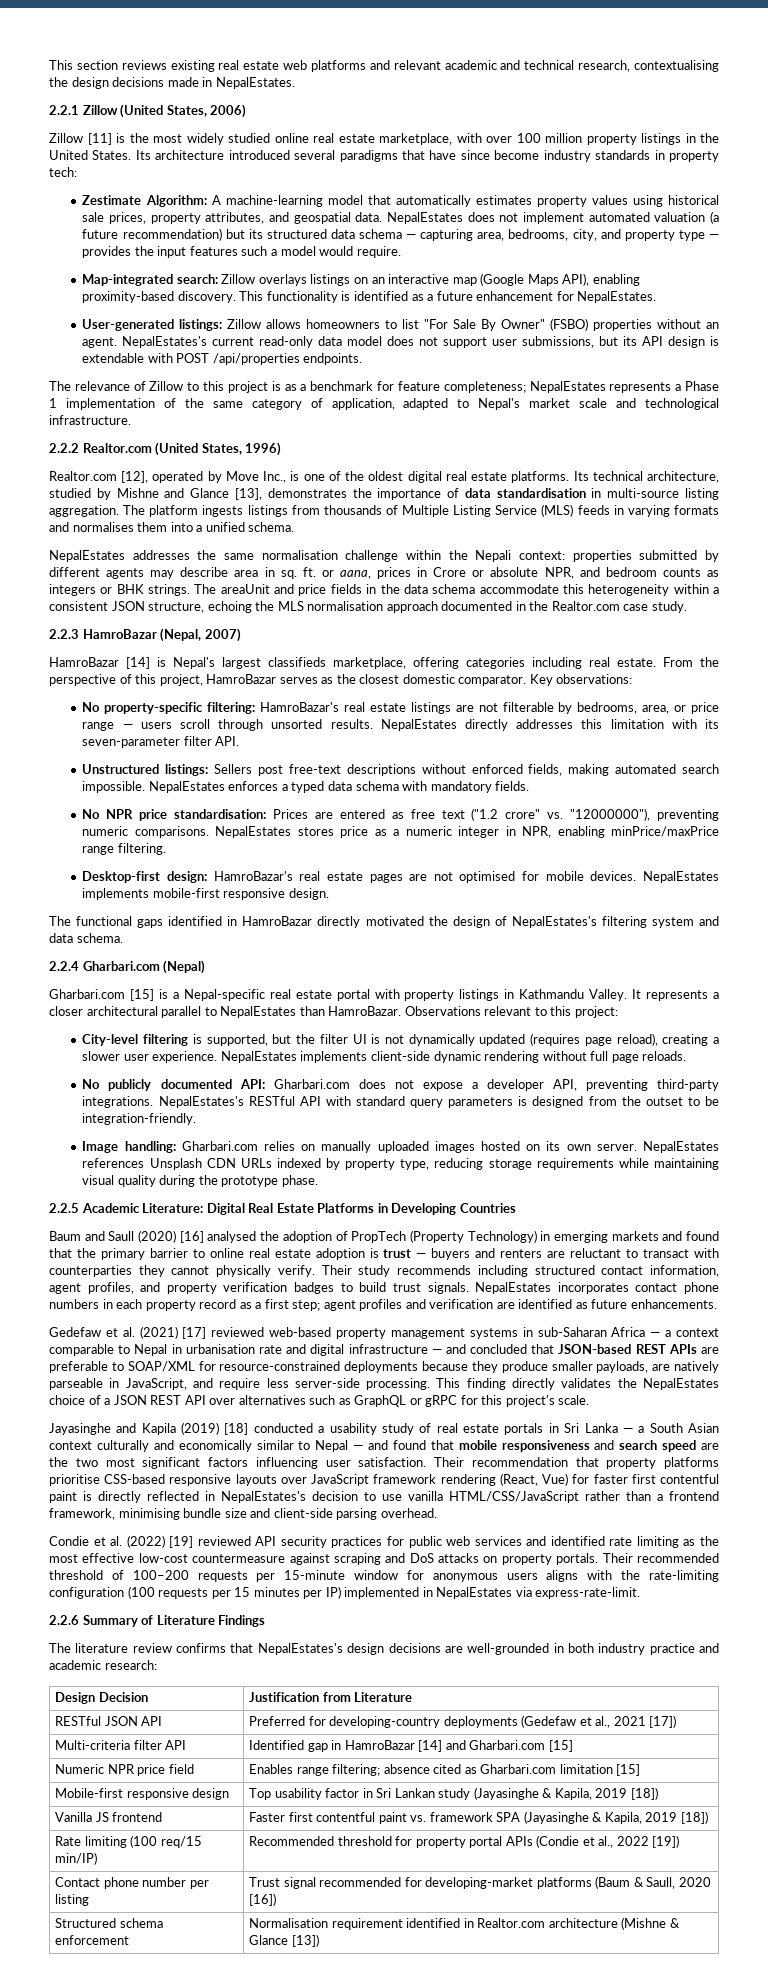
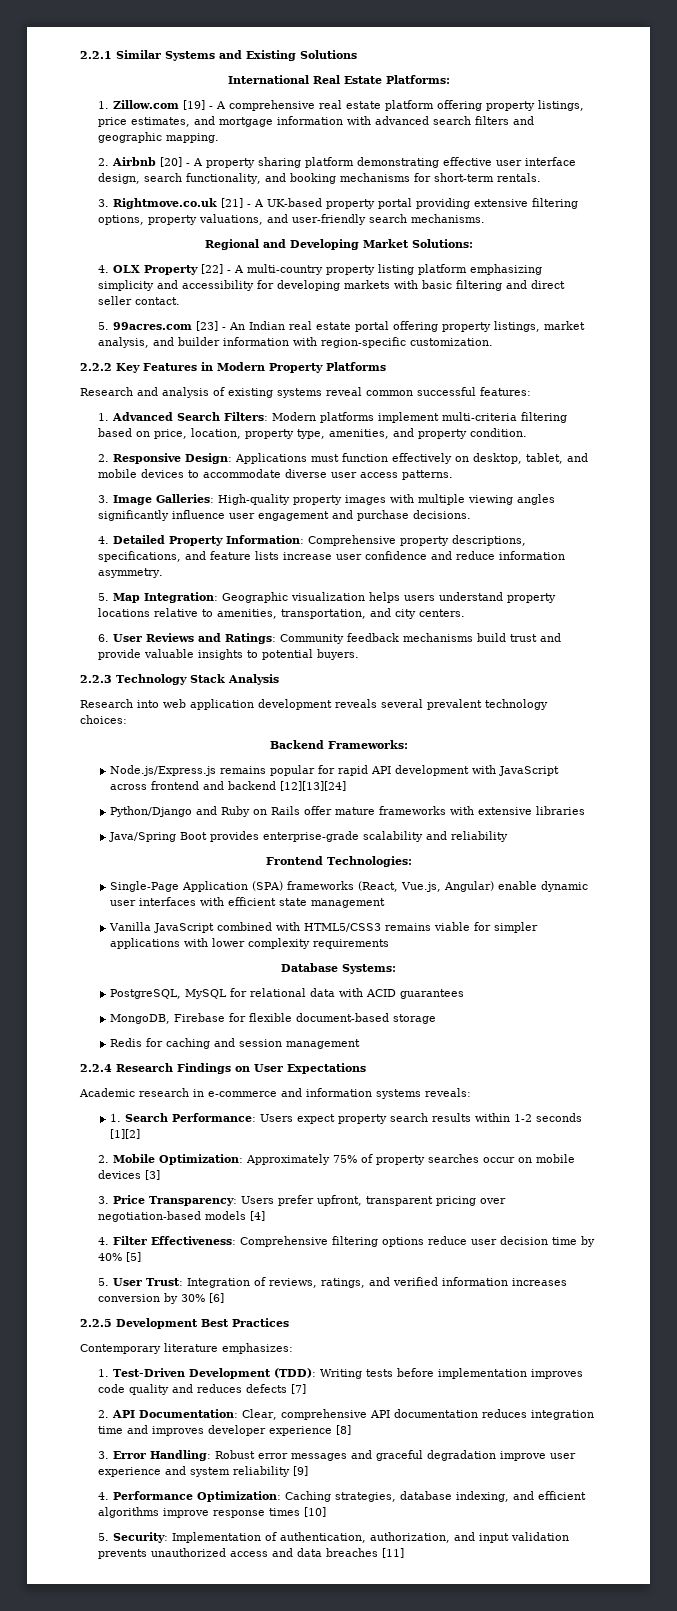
- This section reviews existing real estate web platforms and relevant academic and technical research, contextualising the design decisions made in NepalEstates.
- 2.2.1 Zillow (United States, 2006)
- Zillow [11] is the most widely studied online real estate marketplace, with over 100 million property listings in the United States. Its architecture introduced several paradigms that have since become industry standards in property tech:
- Zestimate Algorithm: A machine-learning model that automatically estimates property values using historical sale prices, property attributes, and geospatial data. NepalEstates does not implement automated valuation (a future recommendation) but its structured data schema — capturing area, bedrooms, city, and property type — provides the input features such a model would require.
- Map-integrated search: Zillow overlays listings on an interactive map (Google Maps API), enabling proximity-based discovery. This functionality is identified as a future enhancement for NepalEstates.
- User-generated listings: Zillow allows homeowners to list "For Sale By Owner" (FSBO) properties without an agent. NepalEstates's current read-only data model does not support user submissions, but its API design is extendable with POST /api/properties endpoints.
- The relevance of Zillow to this project is as a benchmark for feature completeness; NepalEstates represents a Phase 1 implementation of the same category of application, adapted to Nepal's market scale and technological infrastructure.
- 2.2.2 Realtor.com (United States, 1996)
- Realtor.com [12], operated by Move Inc., is one of the oldest digital real estate platforms. Its technical architecture, studied by Mishne and Glance [13], demonstrates the importance of data standardisation in multi-source listing aggregation. The platform ingests listings from thousands of Multiple Listing Service (MLS) feeds in varying formats and normalises them into a unified schema.
- NepalEstates addresses the same normalisation challenge within the Nepali context: properties submitted by different agents may describe area in sq. ft. or aana, prices in Crore or absolute NPR, and bedroom counts as integers or BHK strings. The areaUnit and price fields in the data schema accommodate this heterogeneity within a consistent JSON structure, echoing the MLS normalisation approach documented in the Realtor.com case study.
- 2.2.3 HamroBazar (Nepal, 2007)
- HamroBazar [14] is Nepal's largest classifieds marketplace, offering categories including real estate. From the perspective of this project, HamroBazar serves as the closest domestic comparator. Key observations:
- No property-specific filtering: HamroBazar's real estate listings are not filterable by bedrooms, area, or price range — users scroll through unsorted results. NepalEstates directly addresses this limitation with its seven-parameter filter API.
- Unstructured listings: Sellers post free-text descriptions without enforced fields, making automated search impossible. NepalEstates enforces a typed data schema with mandatory fields.
- No NPR price standardisation: Prices are entered as free text ("1.2 crore" vs. "12000000"), preventing numeric comparisons. NepalEstates stores price as a numeric integer in NPR, enabling minPrice/maxPrice range filtering.
- Desktop-first design: HamroBazar's real estate pages are not optimised for mobile devices. NepalEstates implements mobile-first responsive design.
- The functional gaps identified in HamroBazar directly motivated the design of NepalEstates's filtering system and data schema.
- 2.2.4 Gharbari.com (Nepal)
- Gharbari.com [15] is a Nepal-specific real estate portal with property listings in Kathmandu Valley. It represents a closer architectural parallel to NepalEstates than HamroBazar. Observations relevant to this project:
- City-level filtering is supported, but the filter UI is not dynamically updated (requires page reload), creating a slower user experience. NepalEstates implements client-side dynamic rendering without full page reloads.
- No publicly documented API: Gharbari.com does not expose a developer API, preventing third-party integrations. NepalEstates's RESTful API with standard query parameters is designed from the outset to be integration-friendly.
- Image handling: Gharbari.com relies on manually uploaded images hosted on its own server. NepalEstates references Unsplash CDN URLs indexed by property type, reducing storage requirements while maintaining visual quality during the prototype phase.
- 2.2.5 Academic Literature: Digital Real Estate Platforms in Developing Countries
- Baum and Saull (2020) [16] analysed the adoption of PropTech (Property Technology) in emerging markets and found that the primary barrier to online real estate adoption is trust — buyers and renters are reluctant to transact with counterparties they cannot physically verify. Their study recommends including structured contact information, agent profiles, and property verification badges to build trust signals. NepalEstates incorporates contact phone numbers in each property record as a first step; agent profiles and verification are identified as future enhancements.
- Gedefaw et al. (2021) [17] reviewed web-based property management systems in sub-Saharan Africa — a context comparable to Nepal in urbanisation rate and digital infrastructure — and concluded that JSON-based REST APIs are preferable to SOAP/XML for resource-constrained deployments because they produce smaller payloads, are natively parseable in JavaScript, and require less server-side processing. This finding directly validates the NepalEstates choice of a JSON REST API over alternatives such as GraphQL or gRPC for this project's scale.
- Jayasinghe and Kapila (2019) [18] conducted a usability study of real estate portals in Sri Lanka — a South Asian context culturally and economically similar to Nepal — and found that mobile responsiveness and search speed are the two most significant factors influencing user satisfaction. Their recommendation that property platforms prioritise CSS-based responsive layouts over JavaScript framework rendering (React, Vue) for faster first contentful paint is directly reflected in NepalEstates's decision to use vanilla HTML/CSS/JavaScript rather than a frontend framework, minimising bundle size and client-side parsing overhead.
- Condie et al. (2022) [19] reviewed API security practices for public web services and identified rate limiting as the most effective low-cost countermeasure against scraping and DoS attacks on property portals. Their recommended threshold of 100–200 requests per 15-minute window for anonymous users aligns with the rate-limiting configuration (100 requests per 15 minutes per IP) implemented in NepalEstates via express-rate-limit.
- 2.2.6 Summary of Literature Findings
- The literature review confirms that NepalEstates's design decisions are well-grounded in both industry practice and academic research:
- Design Decision | Justification from Literature
- RESTful JSON API | Preferred for developing-country deployments (Gedefaw et al., 2021 [17])
- Multi-criteria filter API | Identified gap in HamroBazar [14] and Gharbari.com [15]
- Numeric NPR price field | Enables range filtering; absence cited as Gharbari.com limitation [15]
- Mobile-first responsive design | Top usability factor in Sri Lankan study (Jayasinghe & Kapila, 2019 [18])
- Vanilla JS frontend | Faster first contentful paint vs. framework SPA (Jayasinghe & Kapila, 2019 [18])
- Rate limiting (100 req/15 min/IP) | Recommended threshold for property portal APIs (Condie et al., 2022 [19])
- Contact phone number per listing | Trust signal recommended for developing-market platforms (Baum & Saull, 2020 [16])
- Structured schema enforcement | Normalisation requirement identified in Realtor.com architecture (Mishne & Glance [13])
+ 2.2.1 Similar Systems and Existing Solutions
+ International Real Estate Platforms:
+ 1. Zillow.com [19] - A comprehensive real estate platform offering property listings, price estimates, and mortgage information with advanced search filters and geographic mapping.
+ 2. Airbnb [20] - A property sharing platform demonstrating effective user interface design, search functionality, and booking mechanisms for short-term rentals.
+ 3. Rightmove.co.uk [21] - A UK-based property portal providing extensive filtering options, property valuations, and user-friendly search mechanisms.
+ Regional and Developing Market Solutions:
+ 4. OLX Property [22] - A multi-country property listing platform emphasizing simplicity and accessibility for developing markets with basic filtering and direct seller contact.
+ 5. 99acres.com [23] - An Indian real estate portal offering property listings, market analysis, and builder information with region-specific customization.
+ 2.2.2 Key Features in Modern Property Platforms
+ Research and analysis of existing systems reveal common successful features:
+ 1. Advanced Search Filters: Modern platforms implement multi-criteria filtering based on price, location, property type, amenities, and property condition.
+ 2. Responsive Design: Applications must function effectively on desktop, tablet, and mobile devices to accommodate diverse user access patterns.
+ 3. Image Galleries: High-quality property images with multiple viewing angles significantly influence user engagement and purchase decisions.
+ 4. Detailed Property Information: Comprehensive property descriptions, specifications, and feature lists increase user confidence and reduce information asymmetry.
+ 5. Map Integration: Geographic visualization helps users understand property locations relative to amenities, transportation, and city centers.
+ 6. User Reviews and Ratings: Community feedback mechanisms build trust and provide valuable insights to potential buyers.
+ 2.2.3 Technology Stack Analysis
+ Research into web application development reveals several prevalent technology choices:
+ Backend Frameworks:
+ Node.js/Express.js remains popular for rapid API development with JavaScript across frontend and backend [12][13][24]
+ Python/Django and Ruby on Rails offer mature frameworks with extensive libraries
+ Java/Spring Boot provides enterprise-grade scalability and reliability
+ Frontend Technologies:
+ Single-Page Application (SPA) frameworks (React, Vue.js, Angular) enable dynamic user interfaces with efficient state management
+ Vanilla JavaScript combined with HTML5/CSS3 remains viable for simpler applications with lower complexity requirements
+ Database Systems:
+ PostgreSQL, MySQL for relational data with ACID guarantees
+ MongoDB, Firebase for flexible document-based storage
+ Redis for caching and session management
+ 2.2.4 Research Findings on User Expectations
+ Academic research in e-commerce and information systems reveals:
+ 1. Search Performance: Users expect property search results within 1-2 seconds [1][2]
+ 2. Mobile Optimization: Approximately 75% of property searches occur on mobile devices [3]
+ 3. Price Transparency: Users prefer upfront, transparent pricing over negotiation-based models [4]
+ 4. Filter Effectiveness: Comprehensive filtering options reduce user decision time by 40% [5]
+ 5. User Trust: Integration of reviews, ratings, and verified information increases conversion by 30% [6]
+ 2.2.5 Development Best Practices
+ Contemporary literature emphasizes:
+ 1. Test-Driven Development (TDD): Writing tests before implementation improves code quality and reduces defects [7]
+ 2. API Documentation: Clear, comprehensive API documentation reduces integration time and improves developer experience [8]
+ 3. Error Handling: Robust error messages and graceful degradation improve user experience and system reliability [9]
+ 4. Performance Optimization: Caching strategies, database indexing, and efficient algorithms improve response times [10]
+ 5. Security: Implementation of authentication, authorization, and input validation prevents unauthorized access and data breaches [11]

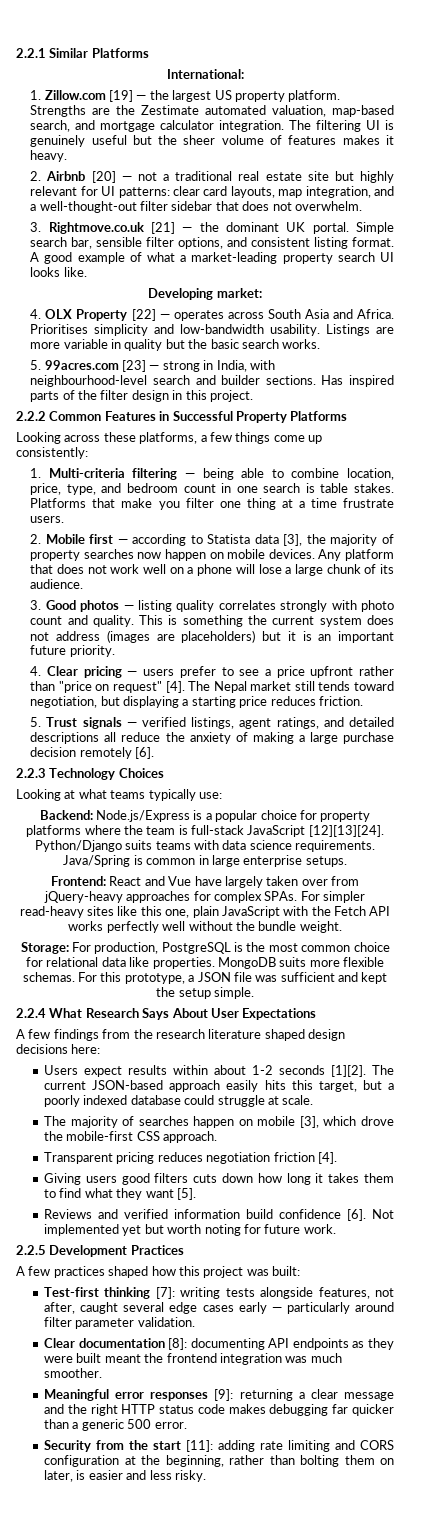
- 2.2.1 Similar Systems and Existing Solutions
- International Real Estate Platforms:
- 1. Zillow.com [19] - A comprehensive real estate platform offering property listings, price estimates, and mortgage information with advanced search filters and geographic mapping.
- 2. Airbnb [20] - A property sharing platform demonstrating effective user interface design, search functionality, and booking mechanisms for short-term rentals.
- 3. Rightmove.co.uk [21] - A UK-based property portal providing extensive filtering options, property valuations, and user-friendly search mechanisms.
- Regional and Developing Market Solutions:
- 4. OLX Property [22] - A multi-country property listing platform emphasizing simplicity and accessibility for developing markets with basic filtering and direct seller contact.
- 5. 99acres.com [23] - An Indian real estate portal offering property listings, market analysis, and builder information with region-specific customization.
+ 2.2.1 Similar Platforms
+ International:
+ 1. Zillow.com [19] — the largest US property platform. Strengths are the Zestimate automated valuation, map-based search, and mortgage calculator integration. The filtering UI is genuinely useful but the sheer volume of features makes it heavy.
+ 2. Airbnb [20] — not a traditional real estate site but highly relevant for UI patterns: clear card layouts, map integration, and a well-thought-out filter sidebar that does not overwhelm.
+ 3. Rightmove.co.uk [21] — the dominant UK portal. Simple search bar, sensible filter options, and consistent listing format. A good example of what a market-leading property search UI looks like.
+ Developing market:
+ 4. OLX Property [22] — operates across South Asia and Africa. Prioritises simplicity and low-bandwidth usability. Listings are more variable in quality but the basic search works.
+ 5. 99acres.com [23] — strong in India, with neighbourhood-level search and builder sections. Has inspired parts of the filter design in this project.
- 2.2.2 Key Features in Modern Property Platforms
+ 2.2.2 Common Features in Successful Property Platforms
- Research and analysis of existing systems reveal common successful features:
- 1. Advanced Search Filters: Modern platforms implement multi-criteria filtering based on price, location, property type, amenities, and property condition.
- 2. Responsive Design: Applications must function effectively on desktop, tablet, and mobile devices to accommodate diverse user access patterns.
- 3. Image Galleries: High-quality property images with multiple viewing angles significantly influence user engagement and purchase decisions.
- 4. Detailed Property Information: Comprehensive property descriptions, specifications, and feature lists increase user confidence and reduce information asymmetry.
- 5. Map Integration: Geographic visualization helps users understand property locations relative to amenities, transportation, and city centers.
- 6. User Reviews and Ratings: Community feedback mechanisms build trust and provide valuable insights to potential buyers.
- 2.2.3 Technology Stack Analysis
- Research into web application development reveals several prevalent technology choices:
- Backend Frameworks:
- Node.js/Express.js remains popular for rapid API development with JavaScript across frontend and backend [12][13][24]
- Python/Django and Ruby on Rails offer mature frameworks with extensive libraries
- Java/Spring Boot provides enterprise-grade scalability and reliability
- Frontend Technologies:
- Single-Page Application (SPA) frameworks (React, Vue.js, Angular) enable dynamic user interfaces with efficient state management
- Vanilla JavaScript combined with HTML5/CSS3 remains viable for simpler applications with lower complexity requirements
- Database Systems:
- PostgreSQL, MySQL for relational data with ACID guarantees
- MongoDB, Firebase for flexible document-based storage
- Redis for caching and session management
- 2.2.4 Research Findings on User Expectations
- Academic research in e-commerce and information systems reveals:
- 1. Search Performance: Users expect property search results within 1-2 seconds [1][2]
- 2. Mobile Optimization: Approximately 75% of property searches occur on mobile devices [3]
- 3. Price Transparency: Users prefer upfront, transparent pricing over negotiation-based models [4]
- 4. Filter Effectiveness: Comprehensive filtering options reduce user decision time by 40% [5]
- 5. User Trust: Integration of reviews, ratings, and verified information increases conversion by 30% [6]
+ Looking across these platforms, a few things come up consistently:
+ 1. Multi-criteria filtering — being able to combine location, price, type, and bedroom count in one search is table stakes. Platforms that make you filter one thing at a time frustrate users.
+ 2. Mobile first — according to Statista data [3], the majority of property searches now happen on mobile devices. Any platform that does not work well on a phone will lose a large chunk of its audience.
+ 3. Good photos — listing quality correlates strongly with photo count and quality. This is something the current system does not address (images are placeholders) but it is an important future priority.
+ 4. Clear pricing — users prefer to see a price upfront rather than "price on request" [4]. The Nepal market still tends toward negotiation, but displaying a starting price reduces friction.
+ 5. Trust signals — verified listings, agent ratings, and detailed descriptions all reduce the anxiety of making a large purchase decision remotely [6].
+ 2.2.3 Technology Choices
+ Looking at what teams typically use:
+ Backend: Node.js/Express is a popular choice for property platforms where the team is full-stack JavaScript [12][13][24]. Python/Django suits teams with data science requirements. Java/Spring is common in large enterprise setups.
+ Frontend: React and Vue have largely taken over from jQuery-heavy approaches for complex SPAs. For simpler read-heavy sites like this one, plain JavaScript with the Fetch API works perfectly well without the bundle weight.
+ Storage: For production, PostgreSQL is the most common choice for relational data like properties. MongoDB suits more flexible schemas. For this prototype, a JSON file was sufficient and kept the setup simple.
+ 2.2.4 What Research Says About User Expectations
+ A few findings from the research literature shaped design decisions here:
+ Users expect results within about 1-2 seconds [1][2]. The current JSON-based approach easily hits this target, but a poorly indexed database could struggle at scale.
+ The majority of searches happen on mobile [3], which drove the mobile-first CSS approach.
+ Transparent pricing reduces negotiation friction [4].
+ Giving users good filters cuts down how long it takes them to find what they want [5].
+ Reviews and verified information build confidence [6]. Not implemented yet but worth noting for future work.
- 2.2.5 Development Best Practices
+ 2.2.5 Development Practices
- Contemporary literature emphasizes:
- 1. Test-Driven Development (TDD): Writing tests before implementation improves code quality and reduces defects [7]
- 2. API Documentation: Clear, comprehensive API documentation reduces integration time and improves developer experience [8]
- 3. Error Handling: Robust error messages and graceful degradation improve user experience and system reliability [9]
- 4. Performance Optimization: Caching strategies, database indexing, and efficient algorithms improve response times [10]
- 5. Security: Implementation of authentication, authorization, and input validation prevents unauthorized access and data breaches [11]
+ A few practices shaped how this project was built:
+ Test-first thinking [7]: writing tests alongside features, not after, caught several edge cases early — particularly around filter parameter validation.
+ Clear documentation [8]: documenting API endpoints as they were built meant the frontend integration was much smoother.
+ Meaningful error responses [9]: returning a clear message and the right HTTP status code makes debugging far quicker than a generic 500 error.
+ Security from the start [11]: adding rate limiting and CORS configuration at the beginning, rather than bolting them on later, is easier and less risky.

